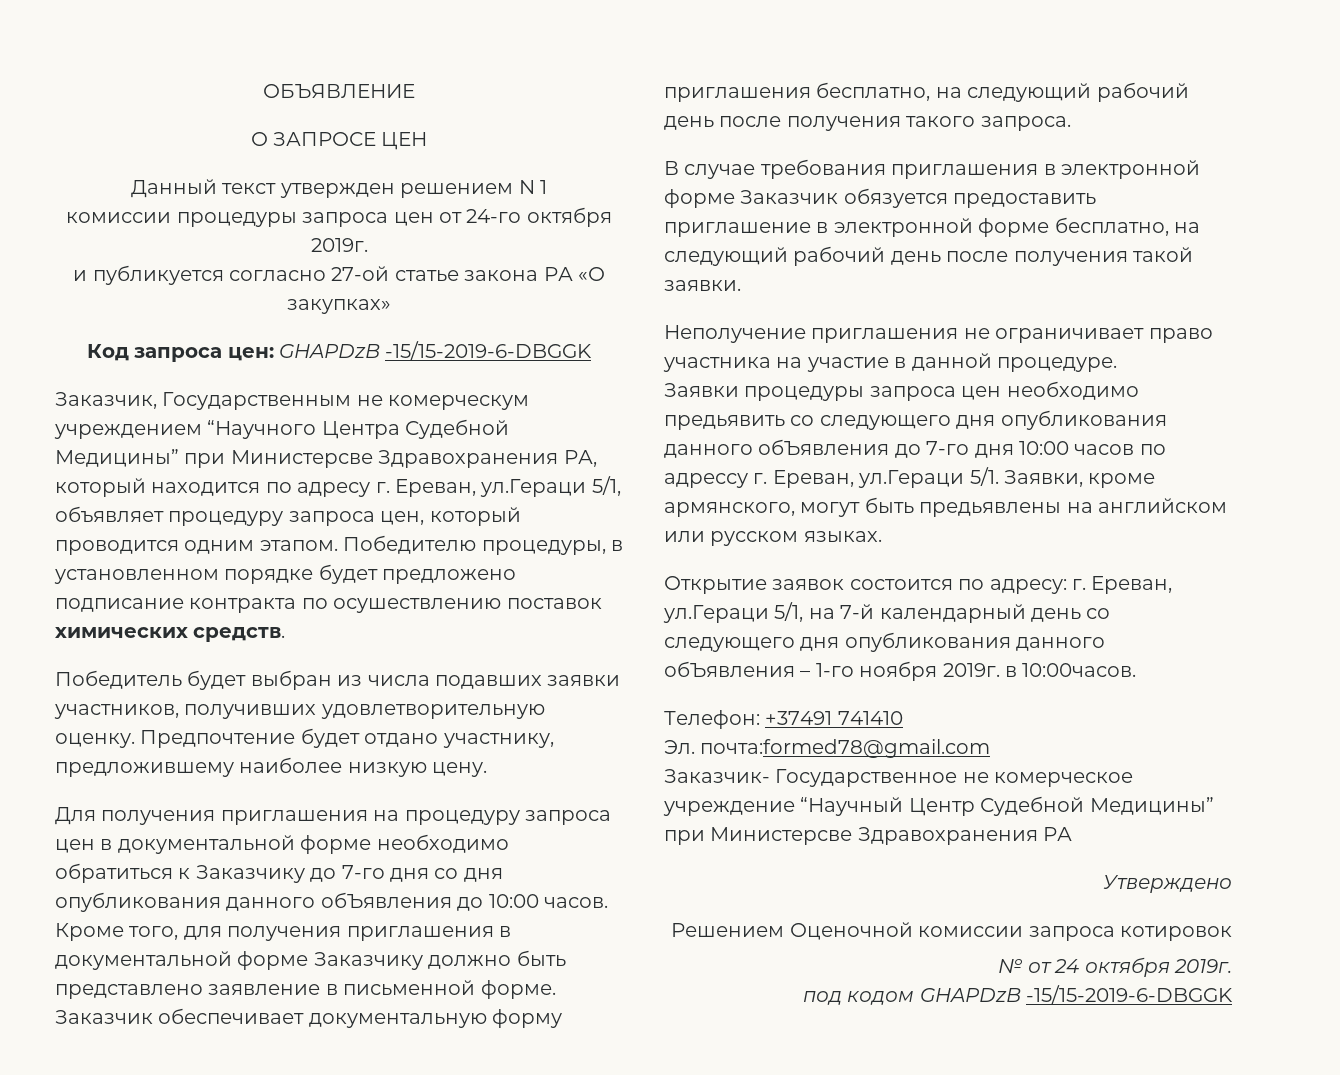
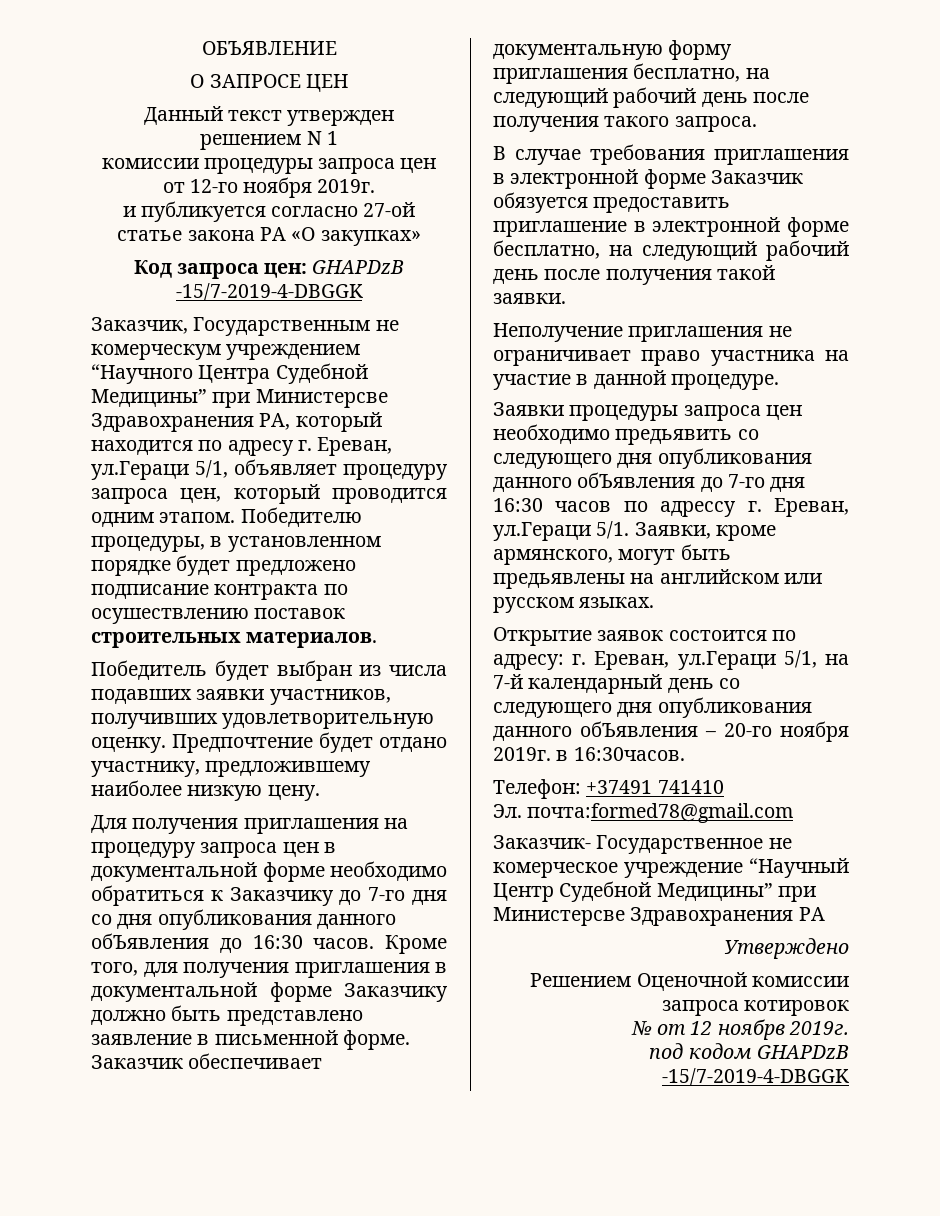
- комиссии процедуры запроса цен от 24-го октября 2019г.
+ комиссии процедуры запроса цен от 12-го ноября 2019г.
- Код запроса цен: GHAPDzB -15/15-2019-6-DBGGK
+ Код запроса цен: GHAPDzB -15/7-2019-4-DBGGK
- Победителю процедуры, в установленном порядке будет предложено подписание контракта по осушествлению поставок химических средств.
+ Победителю процедуры, в установленном порядке будет предложено подписание контракта по осушествлению поставок строительных материалов.
- Для получения приглашения на процедуру запроса цен в документальной форме необходимо обратиться к Заказчику до 7-го дня со дня опубликования данного обЪявления до 10:00 часов.
+ Для получения приглашения на процедуру запроса цен в документальной форме необходимо обратиться к Заказчику до 7-го дня со дня опубликования данного обЪявления до 16:30 часов.
- Заявки процедуры запроса цен необходимо предьявить со следующего дня опубликования данного обЪявления до 7-го дня 10:00 часов по адрессу г. Ереван, ул.Гераци 5/1.
+ Заявки процедуры запроса цен необходимо предьявить со следующего дня опубликования данного обЪявления до 7-го дня 16:30 часов по адрессу г. Ереван, ул.Гераци 5/1.
- Открытие заявок состоится по адресу: г. Ереван, ул.Гераци 5/1, на 7-й календарный день со следующего дня опубликования данного обЪявления – 1-го ноября 2019г. в 10:00часов.
+ Открытие заявок состоится по адресу: г. Ереван, ул.Гераци 5/1, на 7-й календарный день со следующего дня опубликования данного обЪявления – 20-го ноября 2019г. в 16:30часов.
- № от 24 октября 2019г.
+ № от 12 ноябрв 2019г.
- под кодом GHAPDzB -15/15-2019-6-DBGGK
+ под кодом GHAPDzB -15/7-2019-4-DBGGK

